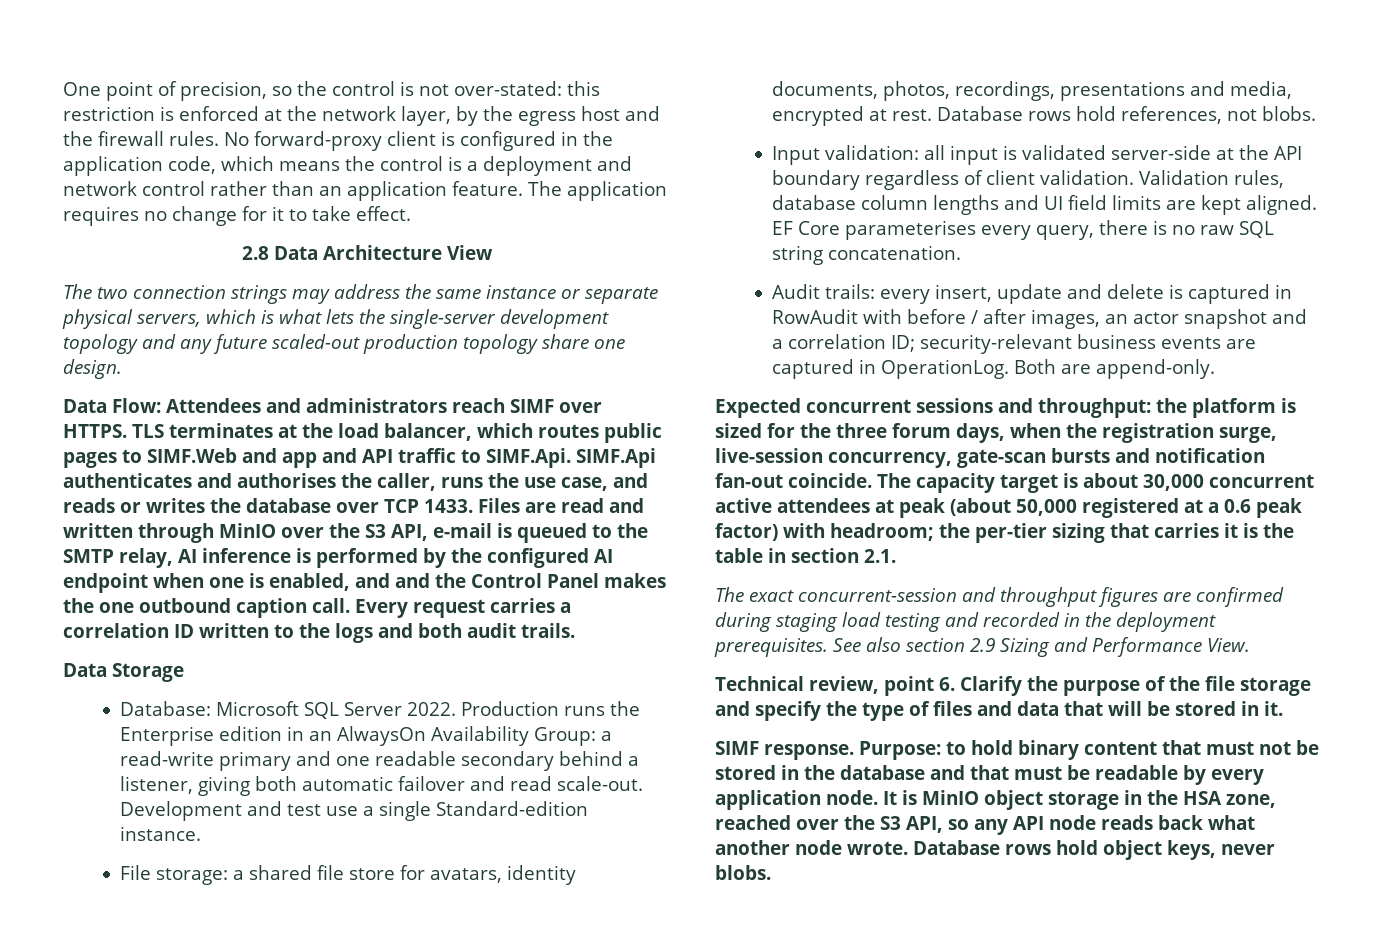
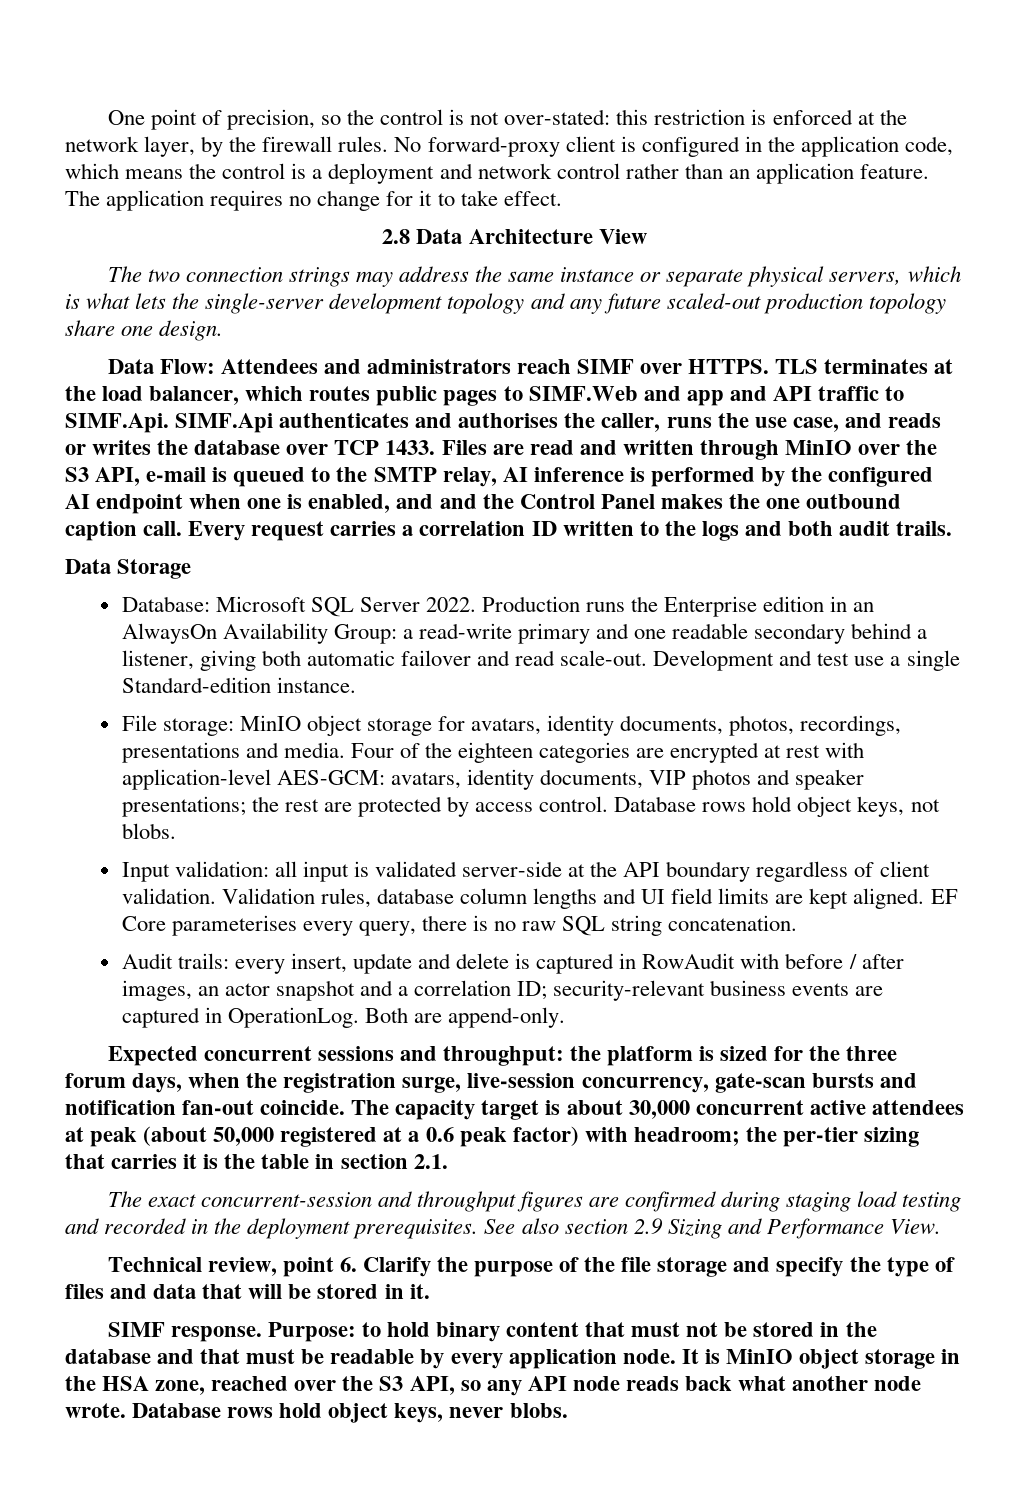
- One point of precision, so the control is not over-stated: this restriction is enforced at the network layer, by the egress host and the firewall rules.
+ One point of precision, so the control is not over-stated: this restriction is enforced at the network layer, by the firewall rules.
- File storage: a shared file store for avatars, identity documents, photos, recordings, presentations and media, encrypted at rest. Database rows hold references, not blobs.
+ File storage: MinIO object storage for avatars, identity documents, photos, recordings, presentations and media. Four of the eighteen categories are encrypted at rest with application-level AES-GCM: avatars, identity documents, VIP photos and speaker presentations; the rest are protected by access control. Database rows hold object keys, not blobs.

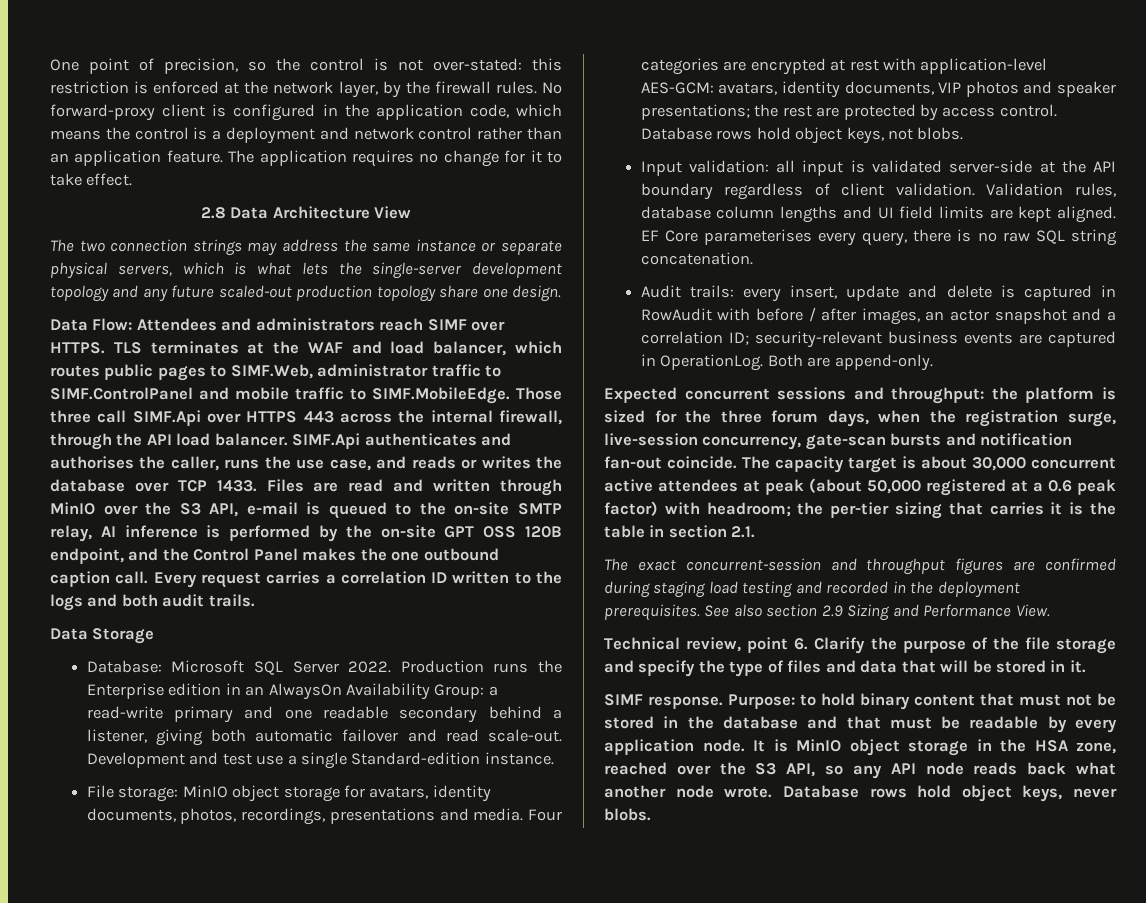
- TLS terminates at the load balancer, which routes public pages to SIMF.Web and app and API traffic to SIMF.Api. SIMF.Api authenticates and authorises the caller, runs the use case, and reads or writes the database over TCP 1433.
+ TLS terminates at the WAF and load balancer, which routes public pages to SIMF.Web, administrator traffic to SIMF.ControlPanel and mobile traffic to SIMF.MobileEdge. Those three call SIMF.Api over HTTPS 443 across the internal firewall, through the API load balancer. SIMF.Api authenticates and authorises the caller, runs the use case, and reads or writes the database over TCP 1433.
- Files are read and written through MinIO over the S3 API, e-mail is queued to the SMTP relay, AI inference is performed by the configured AI endpoint when one is enabled, and and the Control Panel makes the one outbound caption call.
+ Files are read and written through MinIO over the S3 API, e-mail is queued to the on-site SMTP relay, AI inference is performed by the on-site GPT OSS 120B endpoint, and the Control Panel makes the one outbound caption call.
- Four of the eighteen categories are encrypted at rest with application-level AES-GCM: avatars, identity documents, VIP photos and speaker presentations; the rest are protected by access control.
+ Four categories are encrypted at rest with application-level AES-GCM: avatars, identity documents, VIP photos and speaker presentations; the rest are protected by access control.

